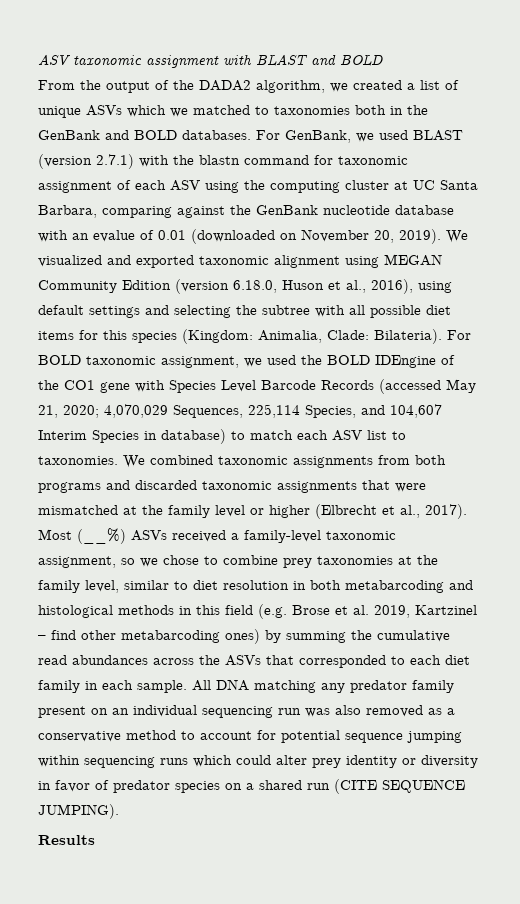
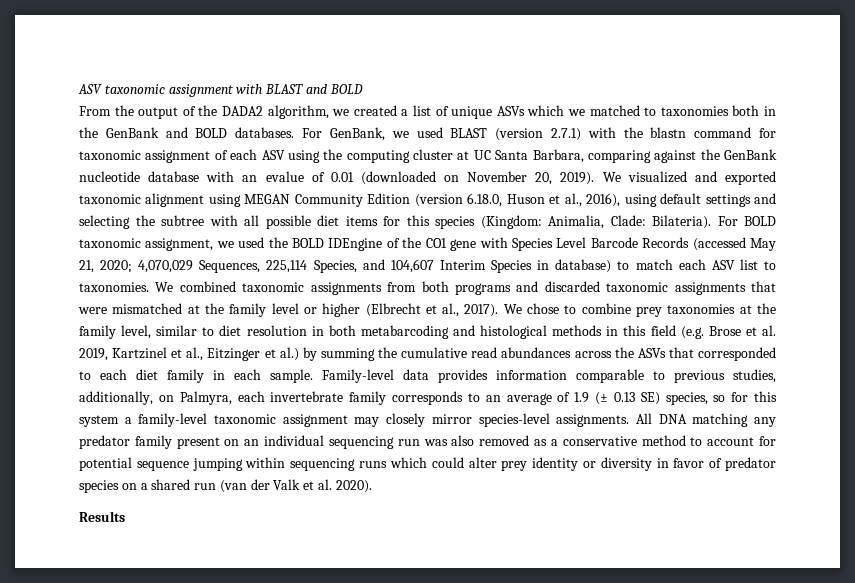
- Most (__%) ASVs received a family-level taxonomic assignment, so we chose to combine prey taxonomies at the family level, similar to diet resolution in both metabarcoding and histological methods in this field (e.g. Brose et al. 2019, Kartzinel – find other metabarcoding ones) by summing the cumulative read abundances across the ASVs that corresponded to each diet family in each sample.
+ We chose to combine prey taxonomies at the family level, similar to diet resolution in both metabarcoding and histological methods in this field (e.g. Brose et al. 2019, Kartzinel et al., Eitzinger et al.) by summing the cumulative read abundances across the ASVs that corresponded to each diet family in each sample.
+ Family-level data provides information comparable to previous studies, additionally, on Palmyra, each invertebrate family corresponds to an average of 1.9 (± 0.13 SE) species, so for this system a family-level taxonomic assignment may closely mirror species-level assignments.
- All DNA matching any predator family present on an individual sequencing run was also removed as a conservative method to account for potential sequence jumping within sequencing runs which could alter prey identity or diversity in favor of predator species on a shared run (CITE SEQUENCE JUMPING).
+ All DNA matching any predator family present on an individual sequencing run was also removed as a conservative method to account for potential sequence jumping within sequencing runs which could alter prey identity or diversity in favor of predator species on a shared run (van der Valk et al. 2020).

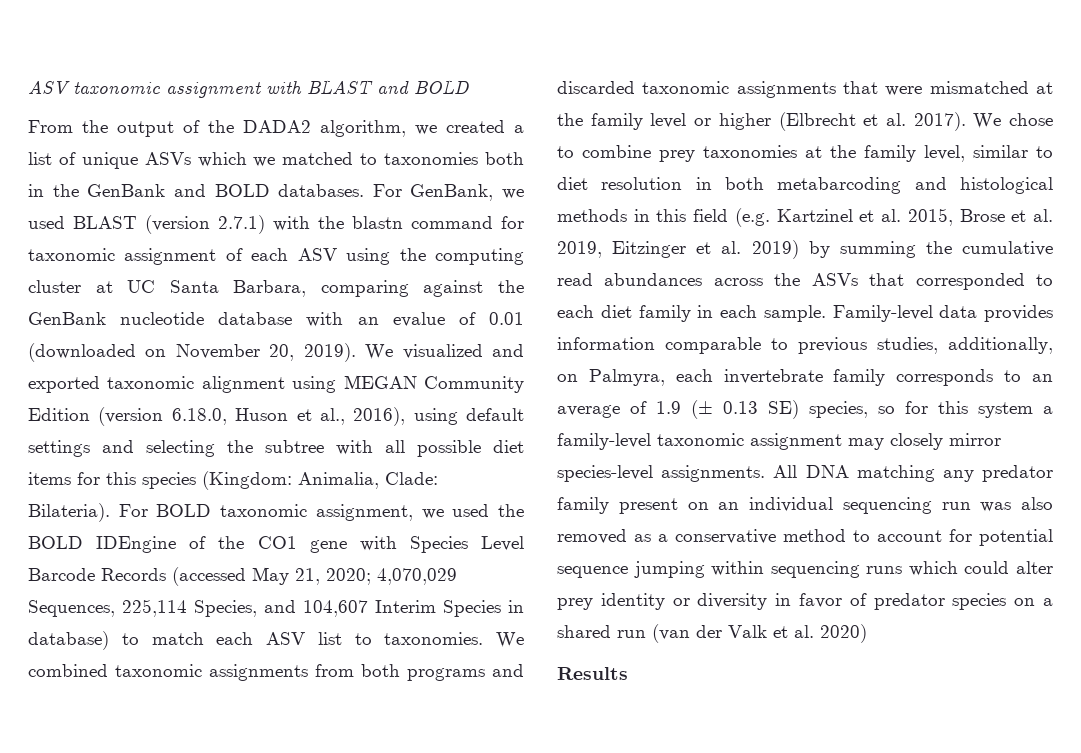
- We combined taxonomic assignments from both programs and discarded taxonomic assignments that were mismatched at the family level or higher (Elbrecht et al., 2017).
+ We combined taxonomic assignments from both programs and discarded taxonomic assignments that were mismatched at the family level or higher (Elbrecht et al. 2017).
- We chose to combine prey taxonomies at the family level, similar to diet resolution in both metabarcoding and histological methods in this field (e.g. Brose et al. 2019, Kartzinel et al., Eitzinger et al.) by summing the cumulative read abundances across the ASVs that corresponded to each diet family in each sample.
+ We chose to combine prey taxonomies at the family level, similar to diet resolution in both metabarcoding and histological methods in this field (e.g. Kartzinel et al. 2015, Brose et al. 2019, Eitzinger et al. 2019) by summing the cumulative read abundances across the ASVs that corresponded to each diet family in each sample.
- All DNA matching any predator family present on an individual sequencing run was also removed as a conservative method to account for potential sequence jumping within sequencing runs which could alter prey identity or diversity in favor of predator species on a shared run (van der Valk et al. 2020).
+ All DNA matching any predator family present on an individual sequencing run was also removed as a conservative method to account for potential sequence jumping within sequencing runs which could alter prey identity or diversity in favor of predator species on a shared run (van der Valk et al. 2020)

